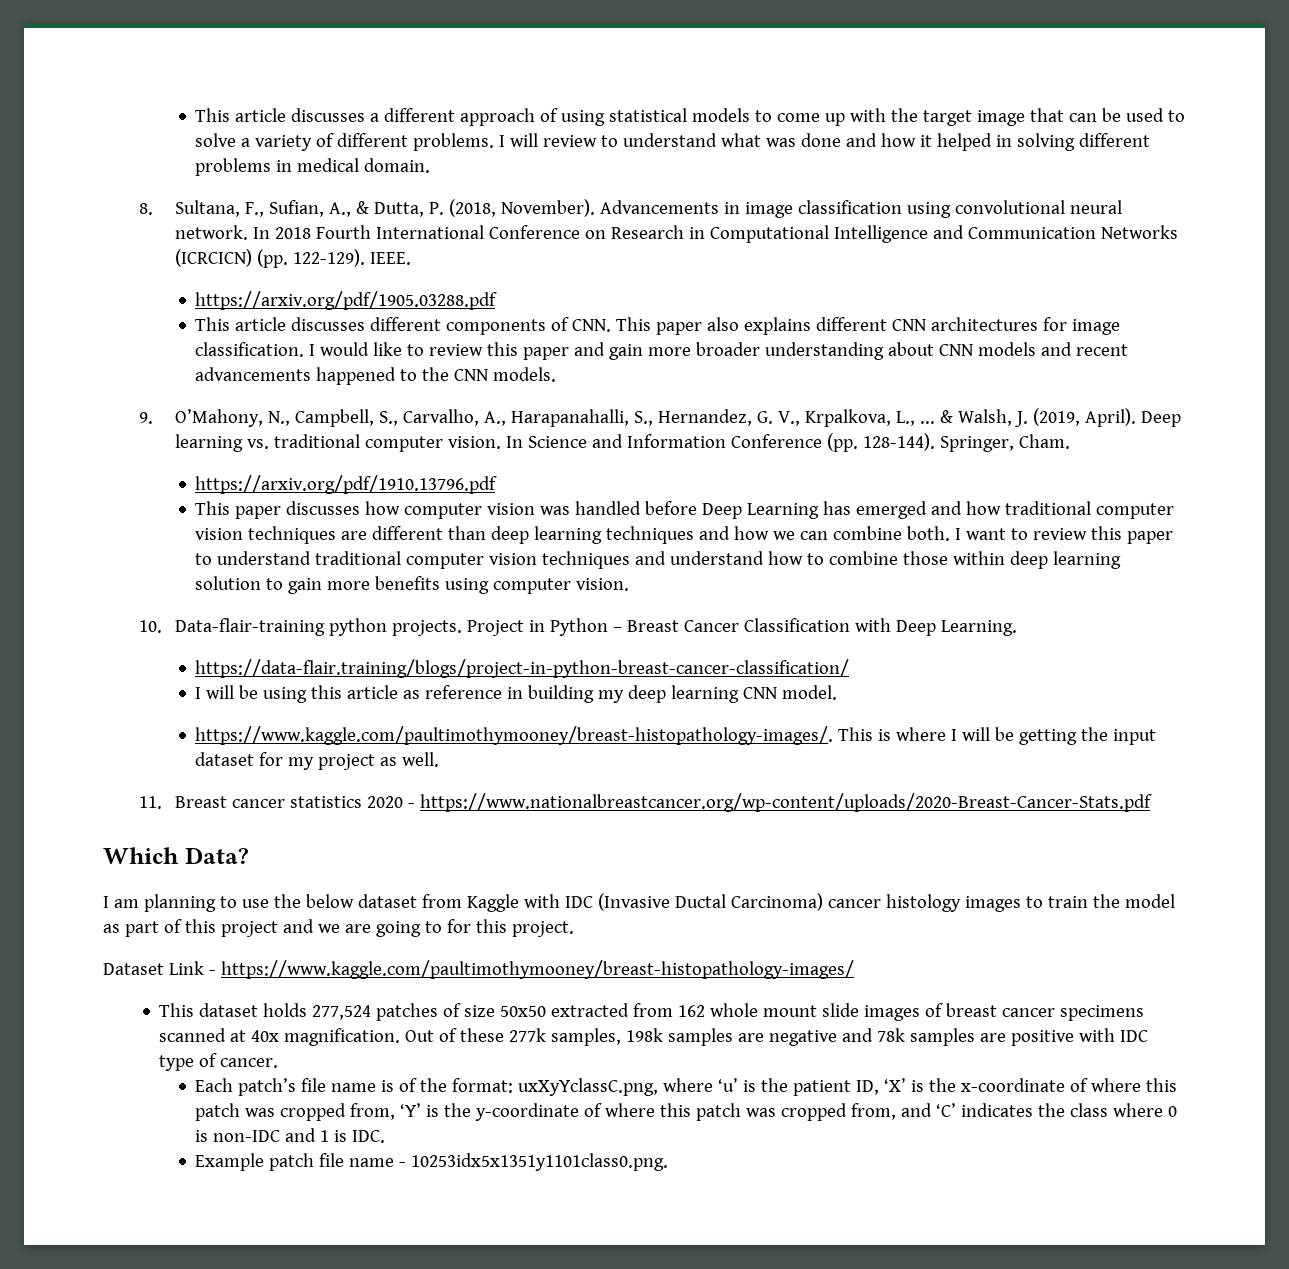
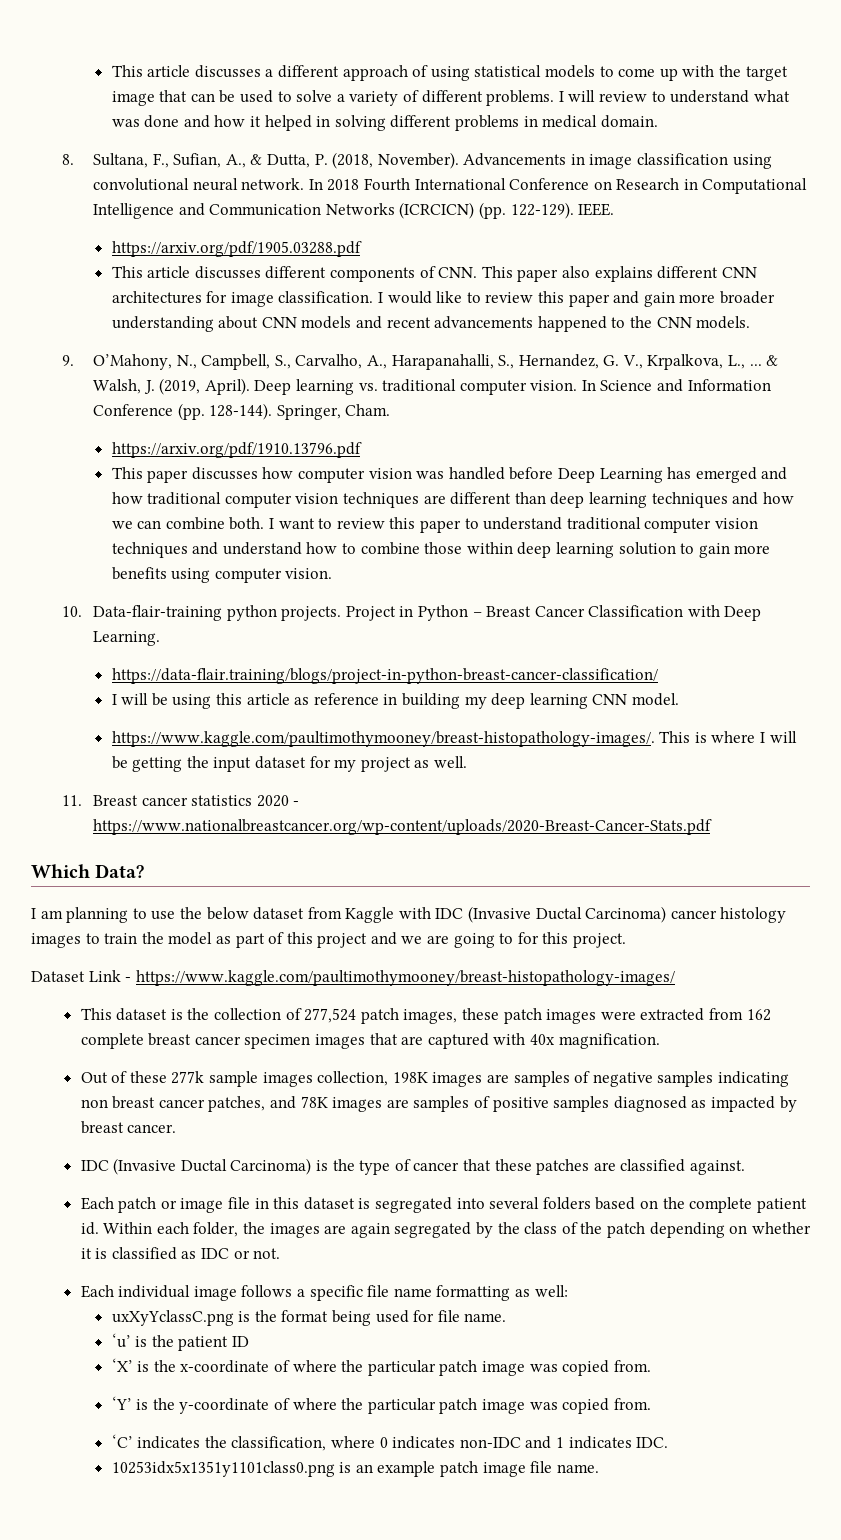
- This dataset holds 277,524 patches of size 50x50 extracted from 162 whole mount slide images of breast cancer specimens scanned at 40x magnification. Out of these 277k samples, 198k samples are negative and 78k samples are positive with IDC type of cancer.
- Each patch’s file name is of the format: uxXyYclassC.png, where ‘u’ is the patient ID, ‘X’ is the x-coordinate of where this patch was cropped from, ‘Y’ is the y-coordinate of where this patch was cropped from, and ‘C’ indicates the class where 0 is non-IDC and 1 is IDC.
+ This dataset is the collection of 277,524 patch images, these patch images were extracted from 162 complete breast cancer specimen images that are captured with 40x magnification.
+ Out of these 277k sample images collection, 198K images are samples of negative samples indicating non breast cancer patches, and 78K images are samples of positive samples diagnosed as impacted by breast cancer.
+ IDC (Invasive Ductal Carcinoma) is the type of cancer that these patches are classified against.
+ Each patch or image file in this dataset is segregated into several folders based on the complete patient id. Within each folder, the images are again segregated by the class of the patch depending on whether it is classified as IDC or not.
+ Each individual image follows a specific file name formatting as well:
+ uxXyYclassC.png is the format being used for file name.
+ ‘u’ is the patient ID
+ ‘X’ is the x-coordinate of where the particular patch image was copied from.
+ ‘Y’ is the y-coordinate of where the particular patch image was copied from.
+ ‘C’ indicates the classification, where 0 indicates non-IDC and 1 indicates IDC.
- Example patch file name - 10253idx5x1351y1101class0.png.
+ 10253idx5x1351y1101class0.png is an example patch image file name.

